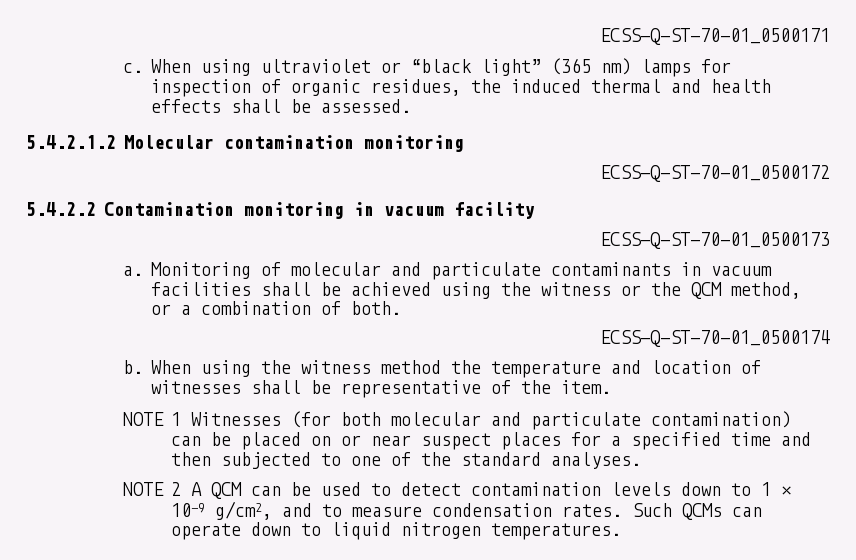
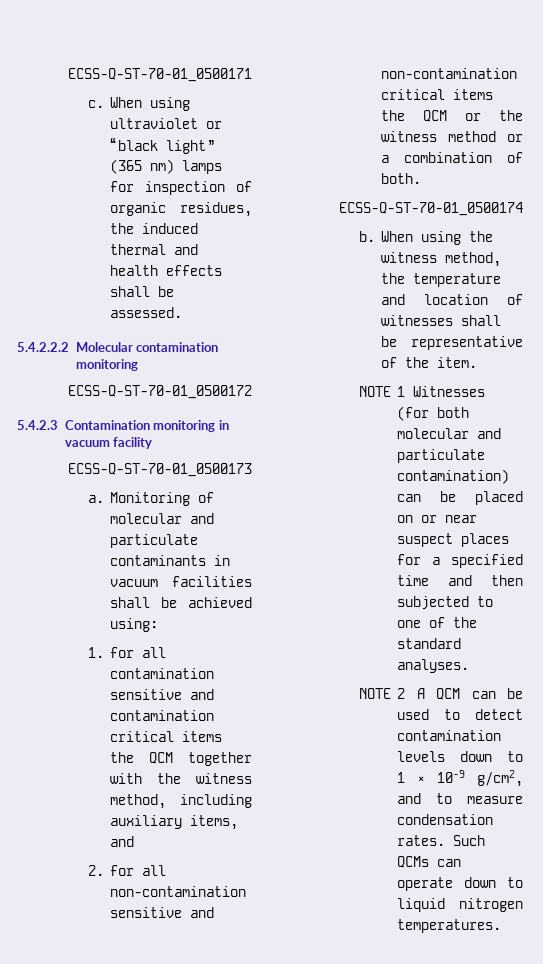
- 5.4.2.1.2 Molecular contamination monitoring
+ 5.4.2.2.2 Molecular contamination monitoring
- 5.4.2.2 Contamination monitoring in vacuum facility
+ 5.4.2.3 Contamination monitoring in vacuum facility
- Monitoring of molecular and particulate contaminants in vacuum facilities shall be achieved using the witness or the QCM method, or a combination of both.
+ Monitoring of molecular and particulate contaminants in vacuum facilities shall be achieved using:
+ 1. for all contamination sensitive and contamination critical items the QCM together with the witness method, including auxiliary items, and
+ 2. for all non-contamination sensitive and non-contamination critical items the QCM or the witness method or a combination of both.
- When using the witness method the temperature and location of witnesses shall be representative of the item.
+ When using the witness method, the temperature and location of witnesses shall be representative of the item.

